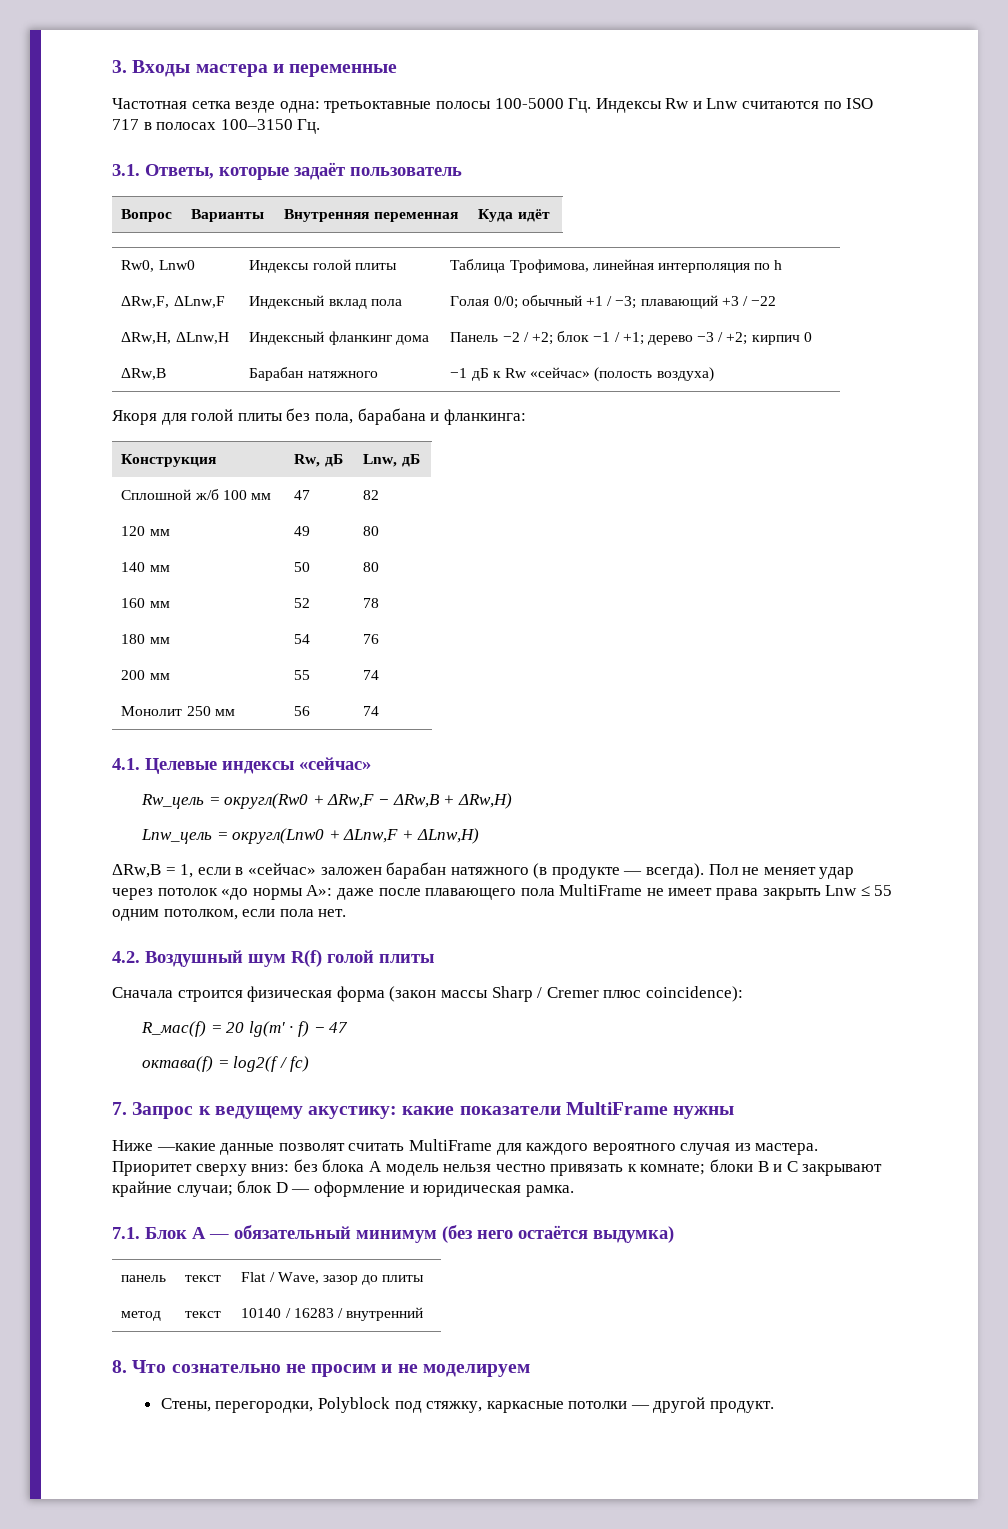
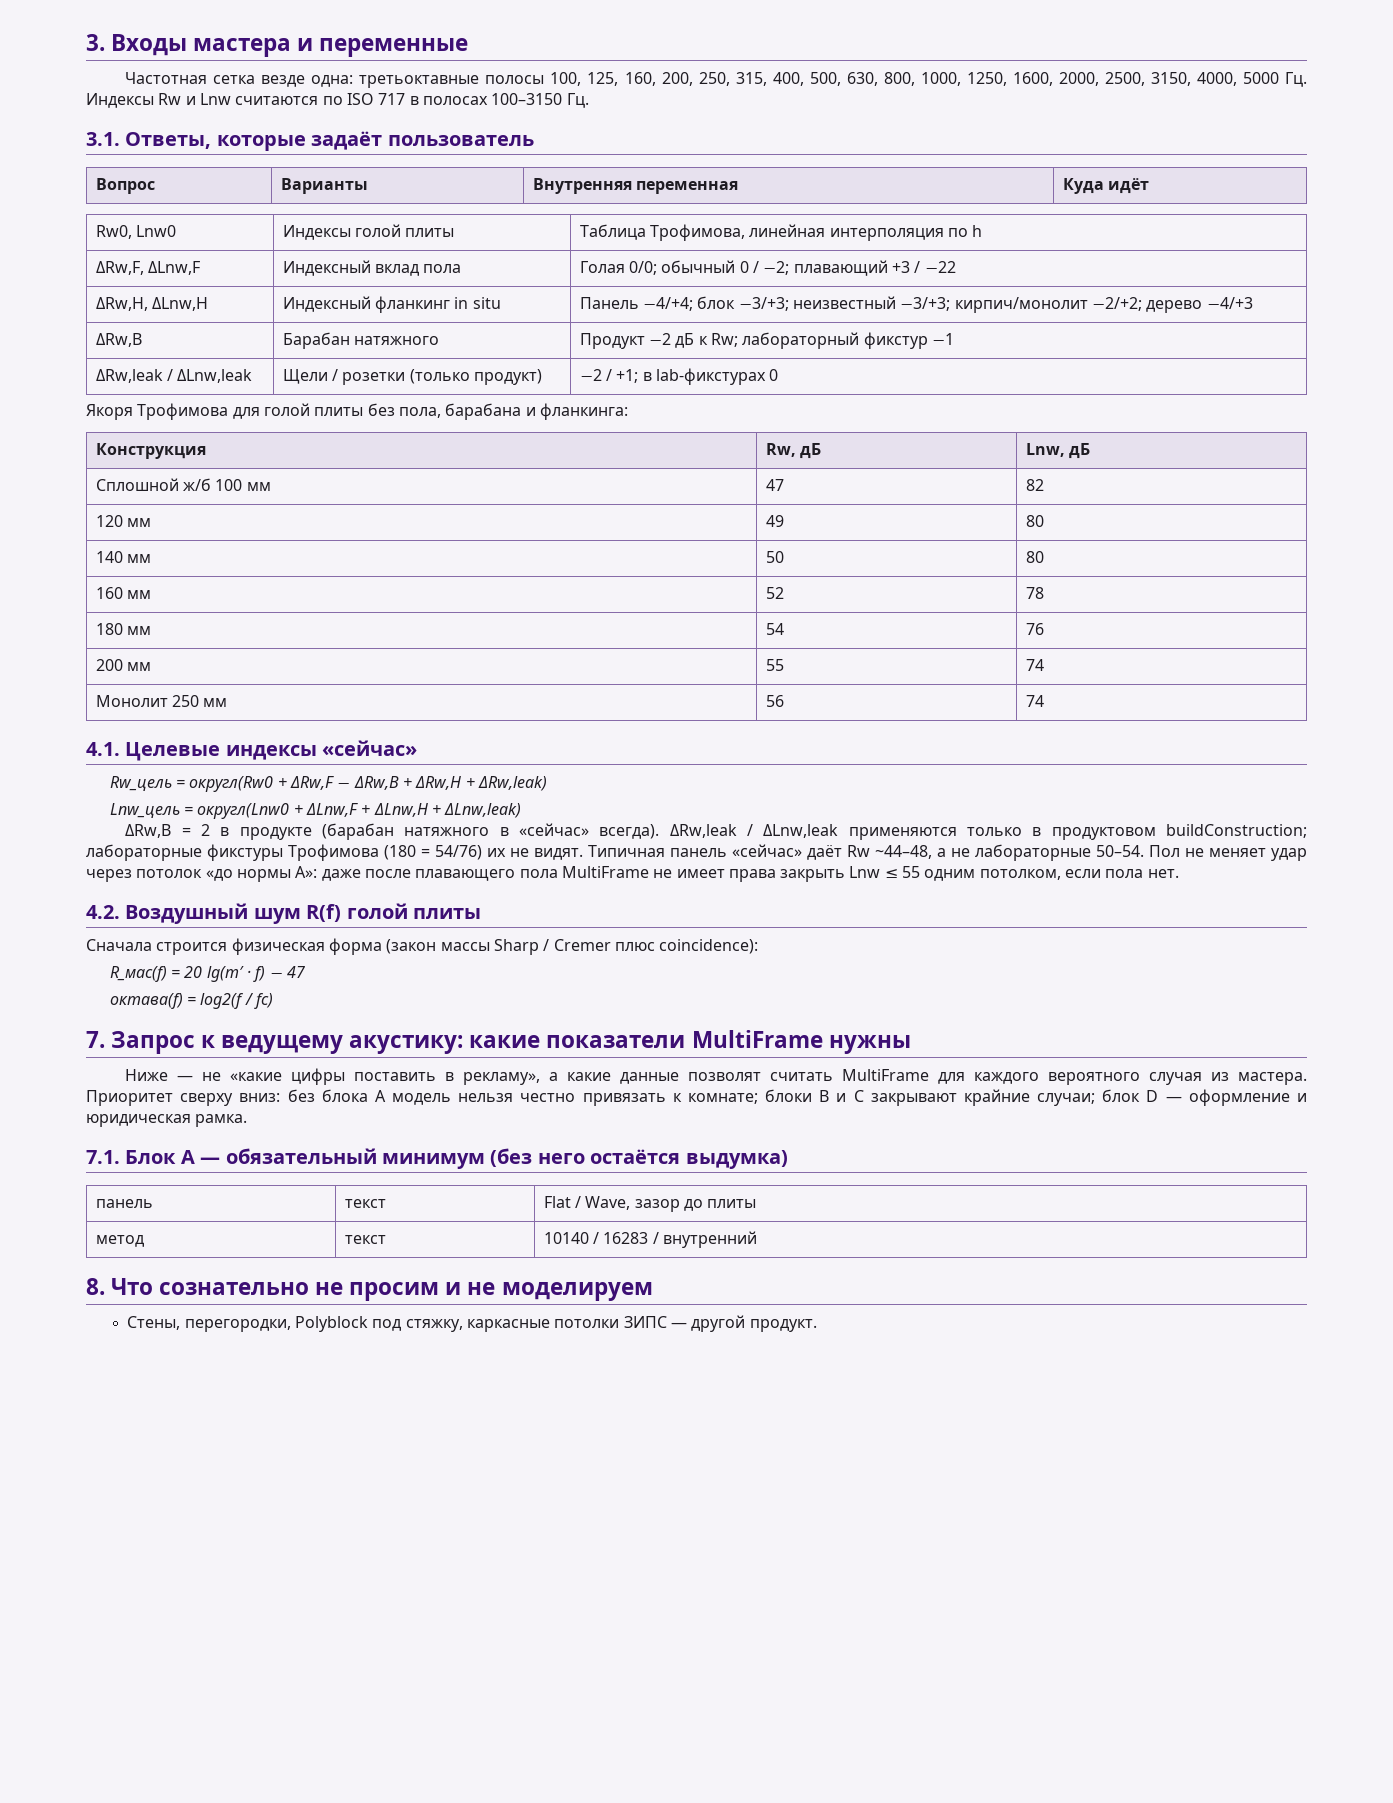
- Частотная сетка везде одна: третьоктавные полосы 100-5000 Гц. Индексы Rw и Lnw считаются по ISO 717 в полосах 100–3150 Гц.
+ Частотная сетка везде одна: третьоктавные полосы 100, 125, 160, 200, 250, 315, 400, 500, 630, 800, 1000, 1250, 1600, 2000, 2500, 3150, 4000, 5000 Гц. Индексы Rw и Lnw считаются по ISO 717 в полосах 100–3150 Гц.
- ΔRw,F, ΔLnw,F | Индексный вклад пола | Голая 0/0; обычный +1 / −3; плавающий +3 / −22
+ ΔRw,F, ΔLnw,F | Индексный вклад пола | Голая 0/0; обычный 0 / −2; плавающий +3 / −22
- ΔRw,H, ΔLnw,H | Индексный фланкинг дома | Панель −2 / +2; блок −1 / +1; дерево −3 / +2; кирпич 0
- ΔRw,B | Барабан натяжного | −1 дБ к Rw «сейчас» (полость воздуха)
+ ΔRw,H, ΔLnw,H | Индексный фланкинг in situ | Панель −4/+4; блок −3/+3; неизвестный −3/+3; кирпич/монолит −2/+2; дерево −4/+3
+ ΔRw,B | Барабан натяжного | Продукт −2 дБ к Rw; лабораторный фикстур −1
+ ΔRw,leak / ΔLnw,leak | Щели / розетки (только продукт) | −2 / +1; в lab-фикстурах 0
- Якоря для голой плиты без пола, барабана и фланкинга:
+ Якоря Трофимова для голой плиты без пола, барабана и фланкинга:
- Rw_цель = округл(Rw0 + ΔRw,F − ΔRw,B + ΔRw,H)
+ Rw_цель = округл(Rw0 + ΔRw,F − ΔRw,B + ΔRw,H + ΔRw,leak)
- Lnw_цель = округл(Lnw0 + ΔLnw,F + ΔLnw,H)
+ Lnw_цель = округл(Lnw0 + ΔLnw,F + ΔLnw,H + ΔLnw,leak)
- ΔRw,B = 1, если в «сейчас» заложен барабан натяжного (в продукте — всегда).
+ ΔRw,B = 2 в продукте (барабан натяжного в «сейчас» всегда). ΔRw,leak / ΔLnw,leak применяются только в продуктовом buildConstruction; лабораторные фикстуры Трофимова (180 = 54/76) их не видят. Типичная панель «сейчас» даёт Rw ~44–48, а не лабораторные 50–54.
- Ниже —какие данные позволят считать MultiFrame для каждого вероятного случая из мастера.
+ Ниже — не «какие цифры поставить в рекламу», а какие данные позволят считать MultiFrame для каждого вероятного случая из мастера.
- Стены, перегородки, Polyblock под стяжку, каркасные потолки — другой продукт.
+ Стены, перегородки, Polyblock под стяжку, каркасные потолки ЗИПС — другой продукт.

